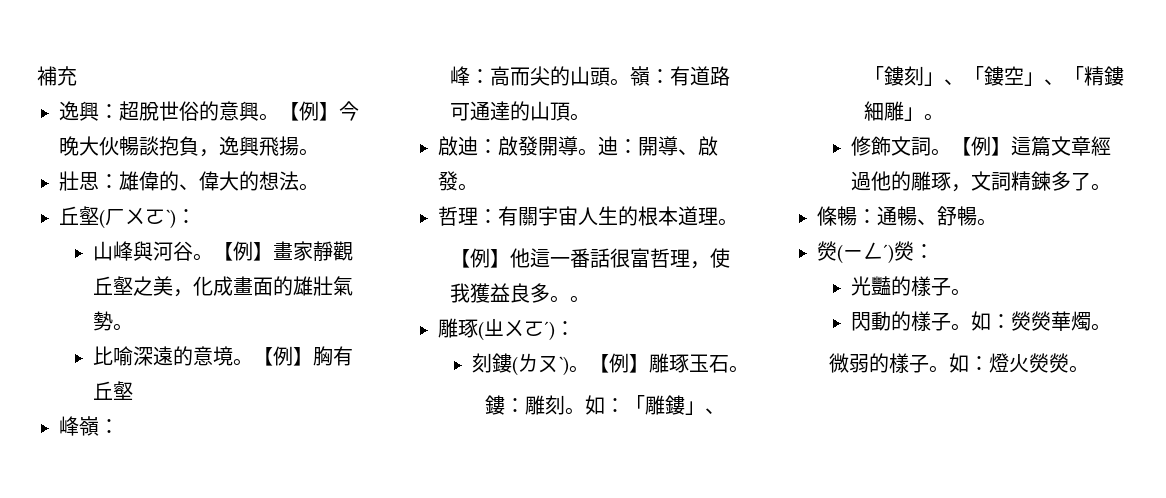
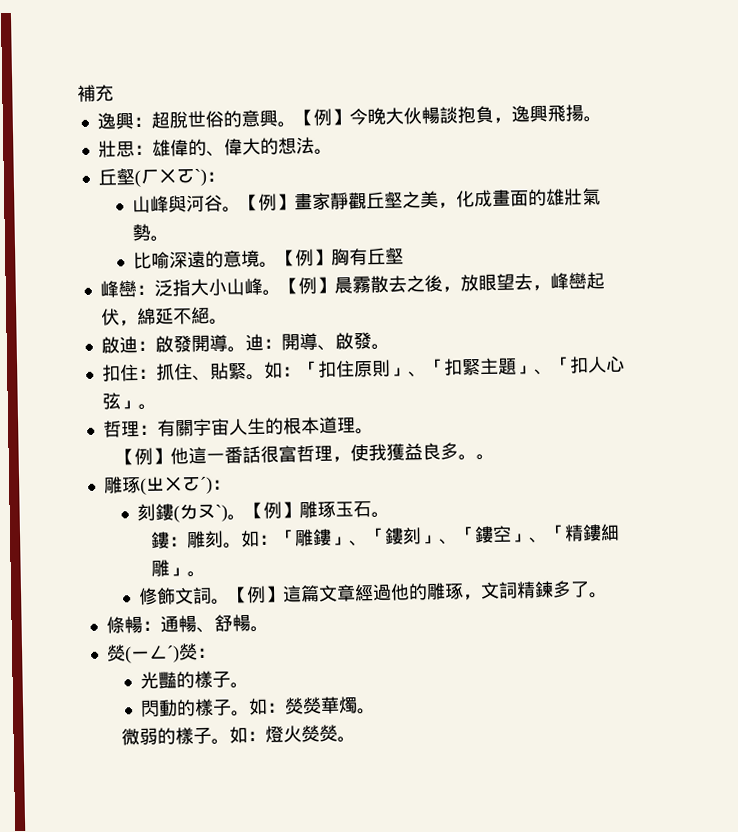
- 峰嶺：
- 峰：高而尖的山頭。嶺：有道路可通達的山頂。
+ 峰巒：泛指大小山峰。【例】晨霧散去之後，放眼望去，峰巒起伏，綿延不絕。
+ 扣住：抓住、貼緊。如：「扣住原則」、「扣緊主題」、「扣人心弦」。

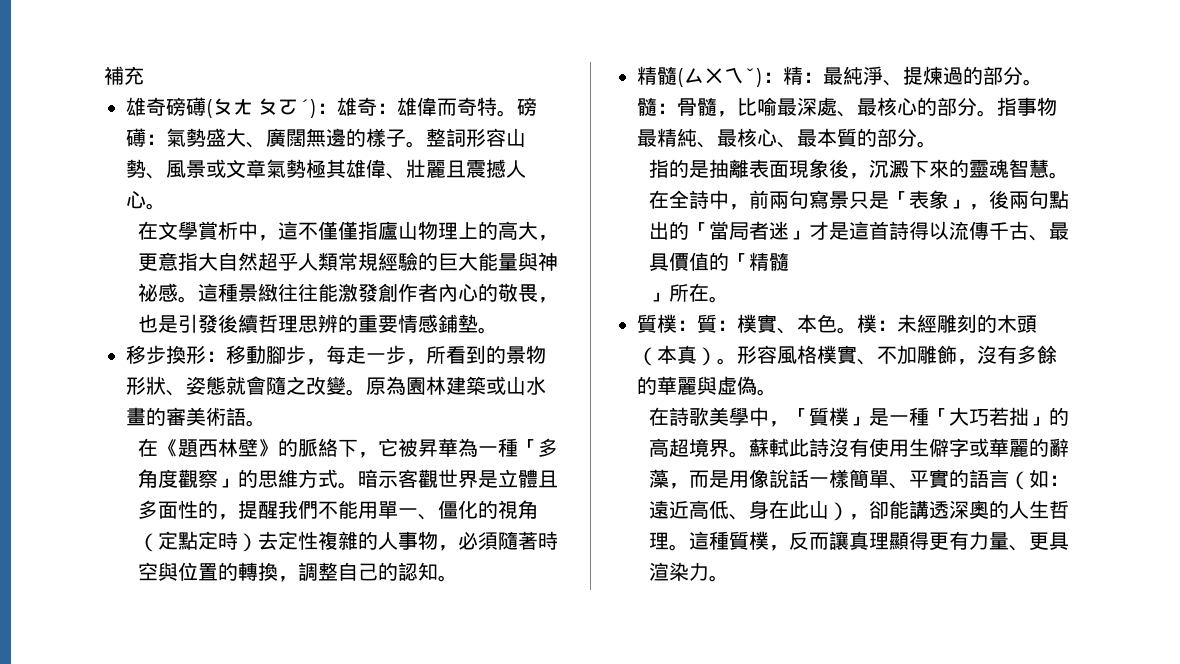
- 逸興：超脫世俗的意興。【例】今晚大伙暢談抱負，逸興飛揚。
- 壯思：雄偉的、偉大的想法。
- 丘壑(ㄏㄨㄛˋ)：
- 山峰與河谷。【例】畫家靜觀丘壑之美，化成畫面的雄壯氣勢。
- 比喻深遠的意境。【例】胸有丘壑
- 峰巒：泛指大小山峰。【例】晨霧散去之後，放眼望去，峰巒起伏，綿延不絕。
- 啟迪：啟發開導。迪：開導、啟發。
- 扣住：抓住、貼緊。如：「扣住原則」、「扣緊主題」、「扣人心弦」。
- 哲理：有關宇宙人生的根本道理。
- 【例】他這一番話很富哲理，使我獲益良多。。
- 雕琢(ㄓㄨㄛˊ)：
- 刻鏤(ㄌㄡˋ)。【例】雕琢玉石。
- 鏤：雕刻。如：「雕鏤」、「鏤刻」、「鏤空」、「精鏤細雕」。
- 修飾文詞。【例】這篇文章經過他的雕琢，文詞精鍊多了。
- 條暢：通暢、舒暢。
- 熒(ㄧㄥˊ)熒：
- 光豔的樣子。
- 閃動的樣子。如：熒熒華燭。
- 微弱的樣子。如：燈火熒熒。
+ 雄奇磅礡(ㄆㄤ ㄆㄛˊ)：雄奇：雄偉而奇特。磅礡：氣勢盛大、廣闊無邊的樣子。整詞形容山勢、風景或文章氣勢極其雄偉、壯麗且震撼人心。
+ 在文學賞析中，這不僅僅指廬山物理上的高大，更意指大自然超乎人類常規經驗的巨大能量與神祕感。這種景緻往往能激發創作者內心的敬畏，也是引發後續哲理思辨的重要情感鋪墊。
+ 移步換形：移動腳步，每走一步，所看到的景物形狀、姿態就會隨之改變。原為園林建築或山水畫的審美術語。
+ 在《題西林壁》的脈絡下，它被昇華為一種「多角度觀察」的思維方式。暗示客觀世界是立體且多面性的，提醒我們不能用單一、僵化的視角（定點定時）去定性複雜的人事物，必須隨著時空與位置的轉換，調整自己的認知。
+ 精髓(ㄙㄨㄟˇ)：精：最純淨、提煉過的部分。髓：骨髓，比喻最深處、最核心的部分。指事物最精純、最核心、最本質的部分。
+ 指的是抽離表面現象後，沉澱下來的靈魂智慧。在全詩中，前兩句寫景只是「表象」，後兩句點出的「當局者迷」才是這首詩得以流傳千古、最具價值的「精髓
+ 」所在。
+ 質樸：質：樸實、本色。樸：未經雕刻的木頭（本真）。形容風格樸實、不加雕飾，沒有多餘的華麗與虛偽。
+ 在詩歌美學中，「質樸」是一種「大巧若拙」的高超境界。蘇軾此詩沒有使用生僻字或華麗的辭藻，而是用像說話一樣簡單、平實的語言（如：遠近高低、身在此山），卻能講透深奧的人生哲理。這種質樸，反而讓真理顯得更有力量、更具渲染力。

